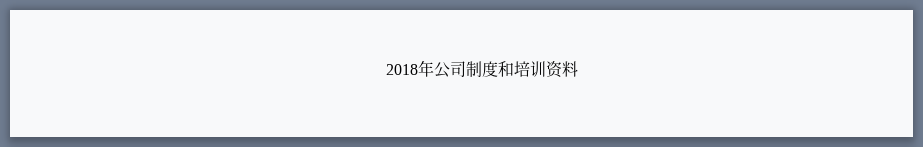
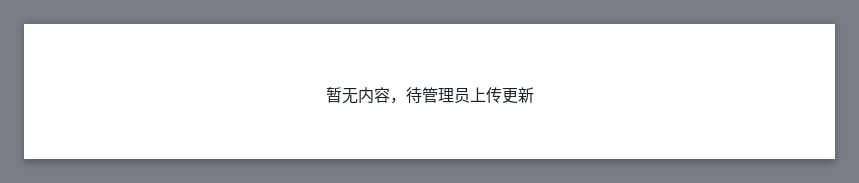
- 2018年公司制度和培训资料
+ 暂无内容，待管理员上传更新

